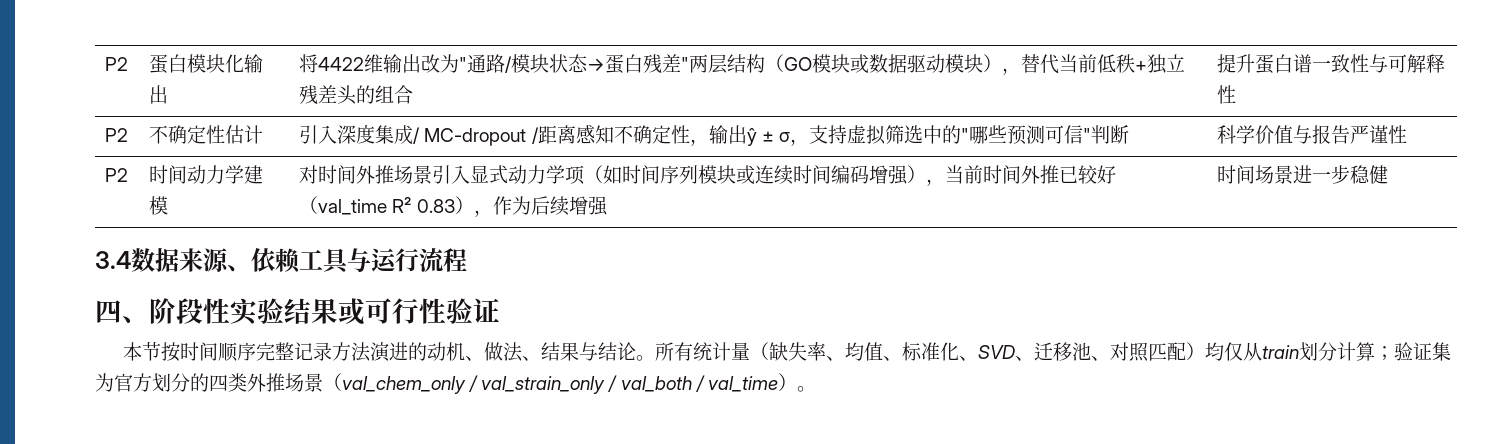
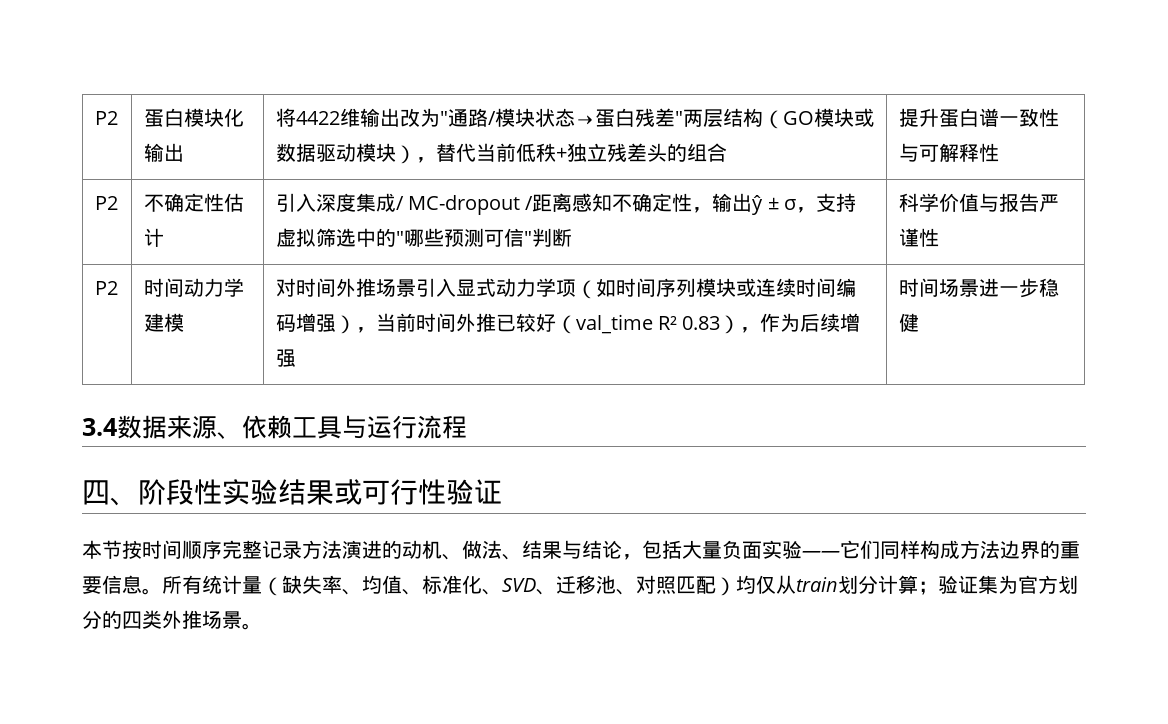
- 本节按时间顺序完整记录方法演进的动机、做法、结果与结论。
+ 本节按时间顺序完整记录方法演进的动机、做法、结果与结论，包括大量负面实验——它们同样构成方法边界的重要信息。
- 所有统计量（缺失率、均值、标准化、SVD、迁移池、对照匹配）均仅从train划分计算；验证集为官方划分的四类外推场景（val_chem_only / val_strain_only / val_both / val_time）。
+ 所有统计量（缺失率、均值、标准化、SVD、迁移池、对照匹配）均仅从train划分计算；验证集为官方划分的四类外推场景。

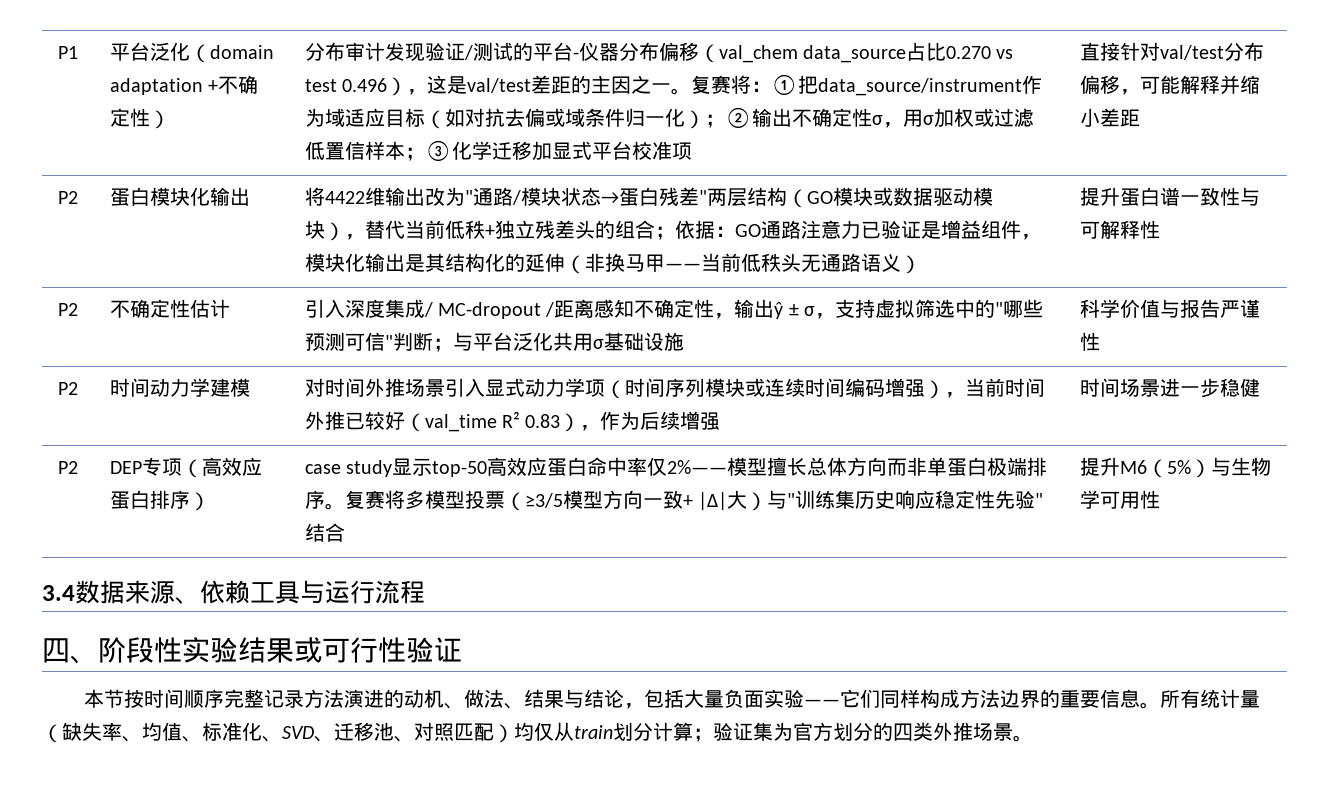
+ P1 | 平台泛化（domain adaptation +不确定性） | 分布审计发现验证/测试的平台-仪器分布偏移（val_chem data_source占比0.270 vs test 0.496），这是val/test差距的主因之一。复赛将：①把data_source/instrument作为域适应目标（如对抗去偏或域条件归一化）；②输出不确定性σ，用σ加权或过滤低置信样本；③化学迁移加显式平台校准项 | 直接针对val/test分布偏移，可能解释并缩小差距
- 将4422维输出改为"通路/模块状态→蛋白残差"两层结构（GO模块或数据驱动模块），替代当前低秩+独立残差头的组合
+ 将4422维输出改为"通路/模块状态→蛋白残差"两层结构（GO模块或数据驱动模块），替代当前低秩+独立残差头的组合；依据：GO通路注意力已验证是增益组件，模块化输出是其结构化的延伸（非换马甲——当前低秩头无通路语义）
- 引入深度集成/ MC-dropout /距离感知不确定性，输出ŷ ± σ，支持虚拟筛选中的"哪些预测可信"判断
+ 引入深度集成/ MC-dropout /距离感知不确定性，输出ŷ ± σ，支持虚拟筛选中的"哪些预测可信"判断；与平台泛化共用σ基础设施
- P2 | 时间动力学建模 | 对时间外推场景引入显式动力学项（如时间序列模块或连续时间编码增强），当前时间外推已较好（val_time R² 0.83），作为后续增强 | 时间场景进一步稳健
+ P2 | 时间动力学建模 | 对时间外推场景引入显式动力学项（时间序列模块或连续时间编码增强），当前时间外推已较好（val_time R² 0.83），作为后续增强 | 时间场景进一步稳健
+ P2 | DEP专项（高效应蛋白排序） | case study显示top-50高效应蛋白命中率仅2%——模型擅长总体方向而非单蛋白极端排序。复赛将多模型投票（≥3/5模型方向一致+ |Δ|大）与"训练集历史响应稳定性先验"结合 | 提升M6（5%）与生物学可用性

